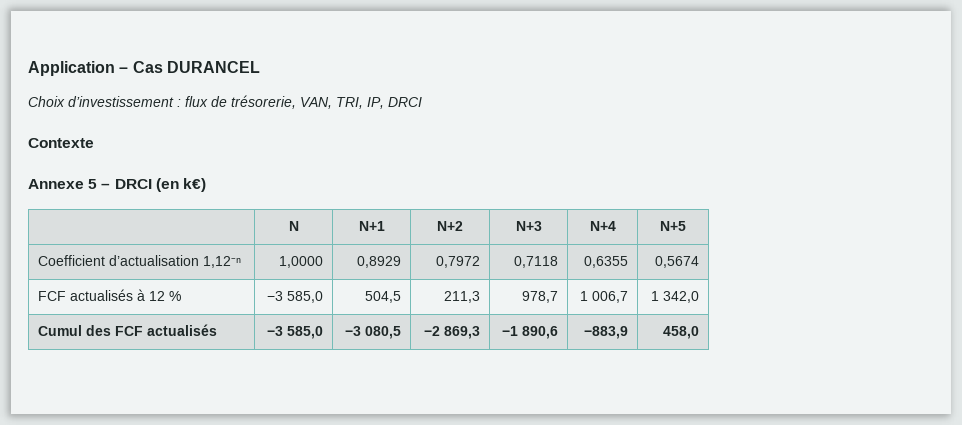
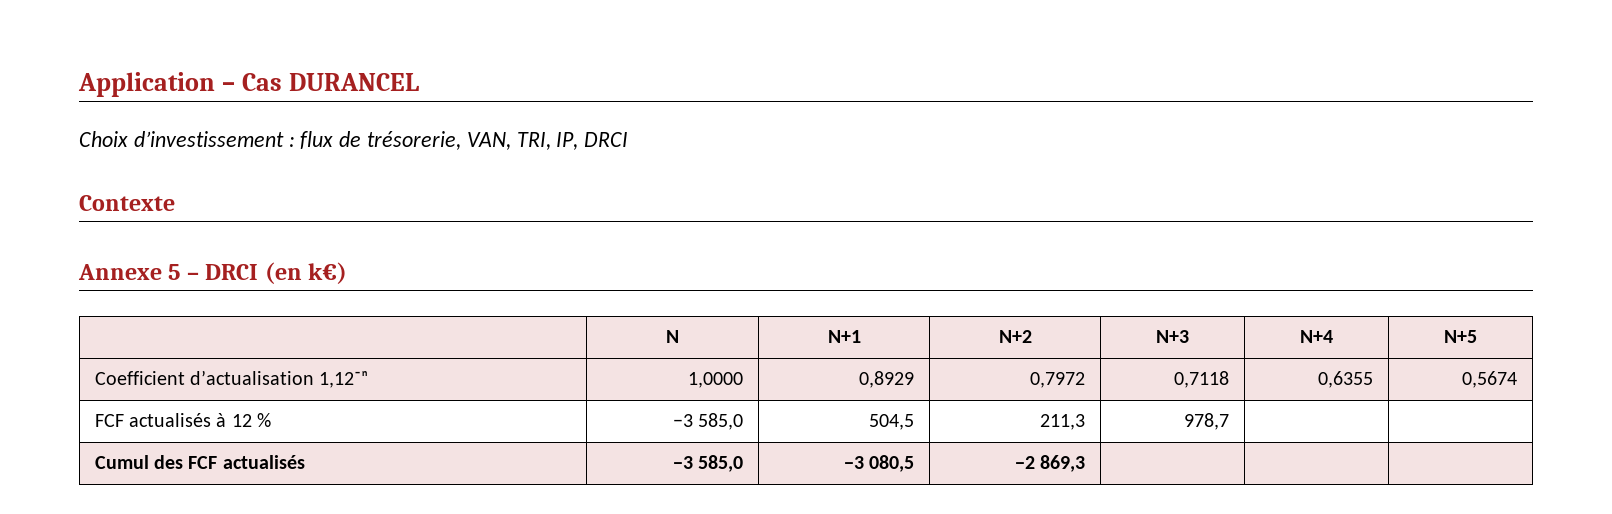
- FCF actualisés à 12 % | −3 585,0 | 504,5 | 211,3 | 978,7 | 1 006,7 | 1 342,0
+ FCF actualisés à 12 % | −3 585,0 | 504,5 | 211,3 | 978,7 | |
- Cumul des FCF actualisés | −3 585,0 | −3 080,5 | −2 869,3 | −1 890,6 | −883,9 | 458,0
+ Cumul des FCF actualisés | −3 585,0 | −3 080,5 | −2 869,3 | | |

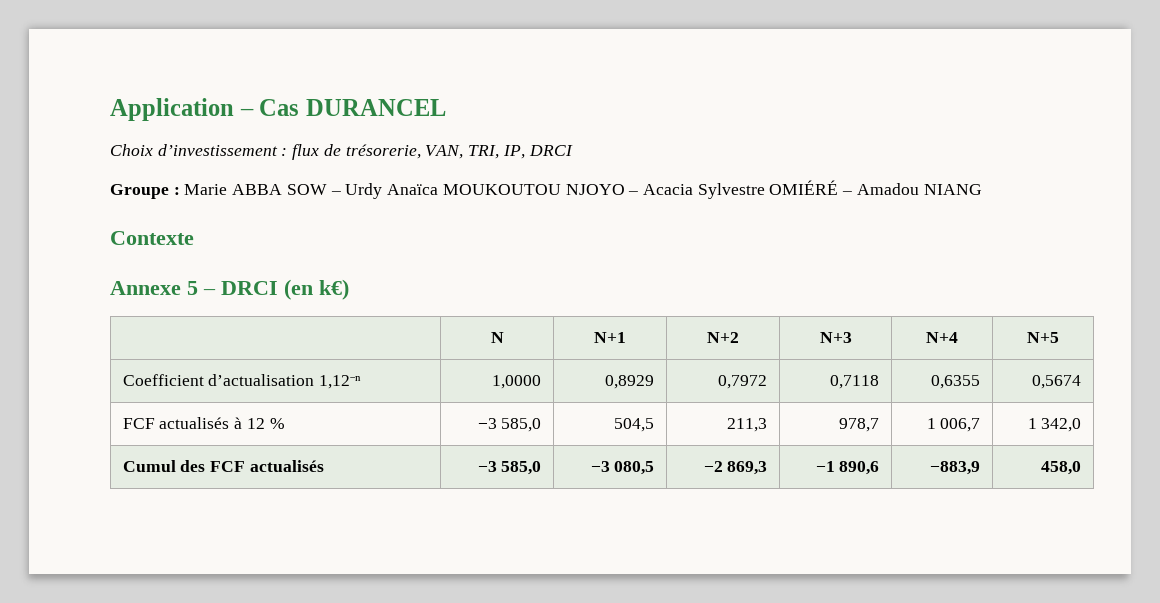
+ Groupe : Marie ABBA SOW – Urdy Anaïca MOUKOUTOU NJOYO – Acacia Sylvestre OMIÉRÉ – Amadou NIANG
- FCF actualisés à 12 % | −3 585,0 | 504,5 | 211,3 | 978,7 | |
+ FCF actualisés à 12 % | −3 585,0 | 504,5 | 211,3 | 978,7 | 1 006,7 | 1 342,0
- Cumul des FCF actualisés | −3 585,0 | −3 080,5 | −2 869,3 | | |
+ Cumul des FCF actualisés | −3 585,0 | −3 080,5 | −2 869,3 | −1 890,6 | −883,9 | 458,0

